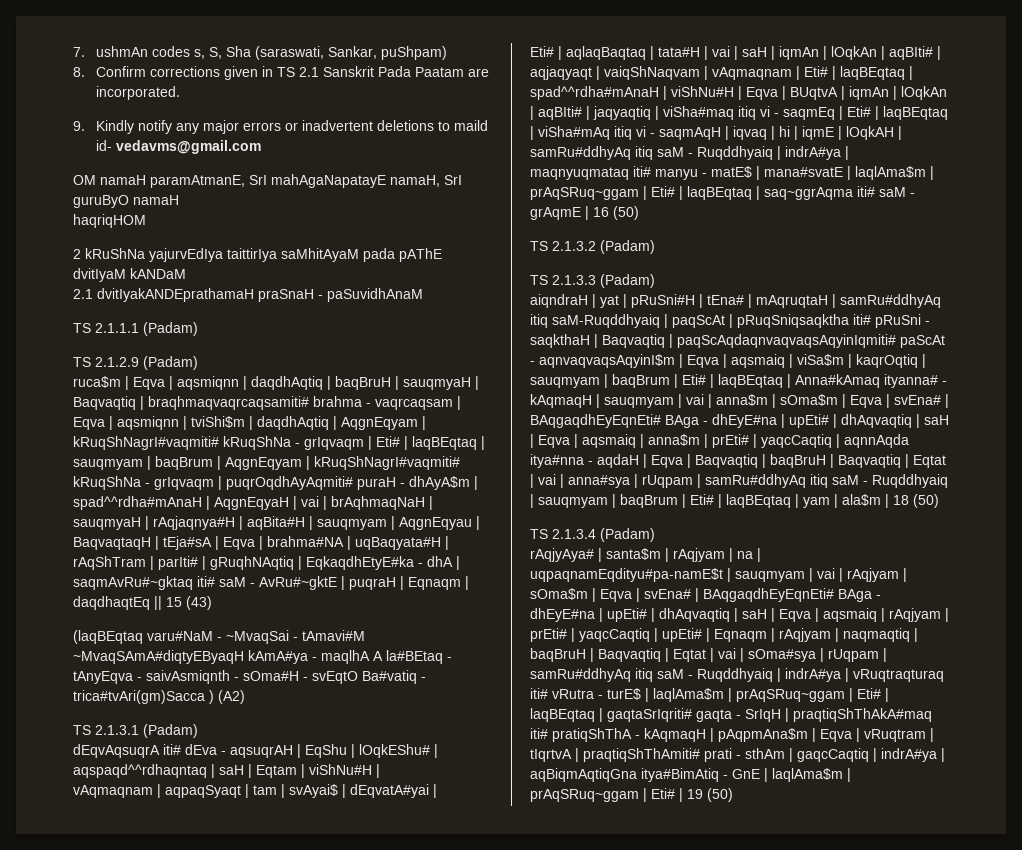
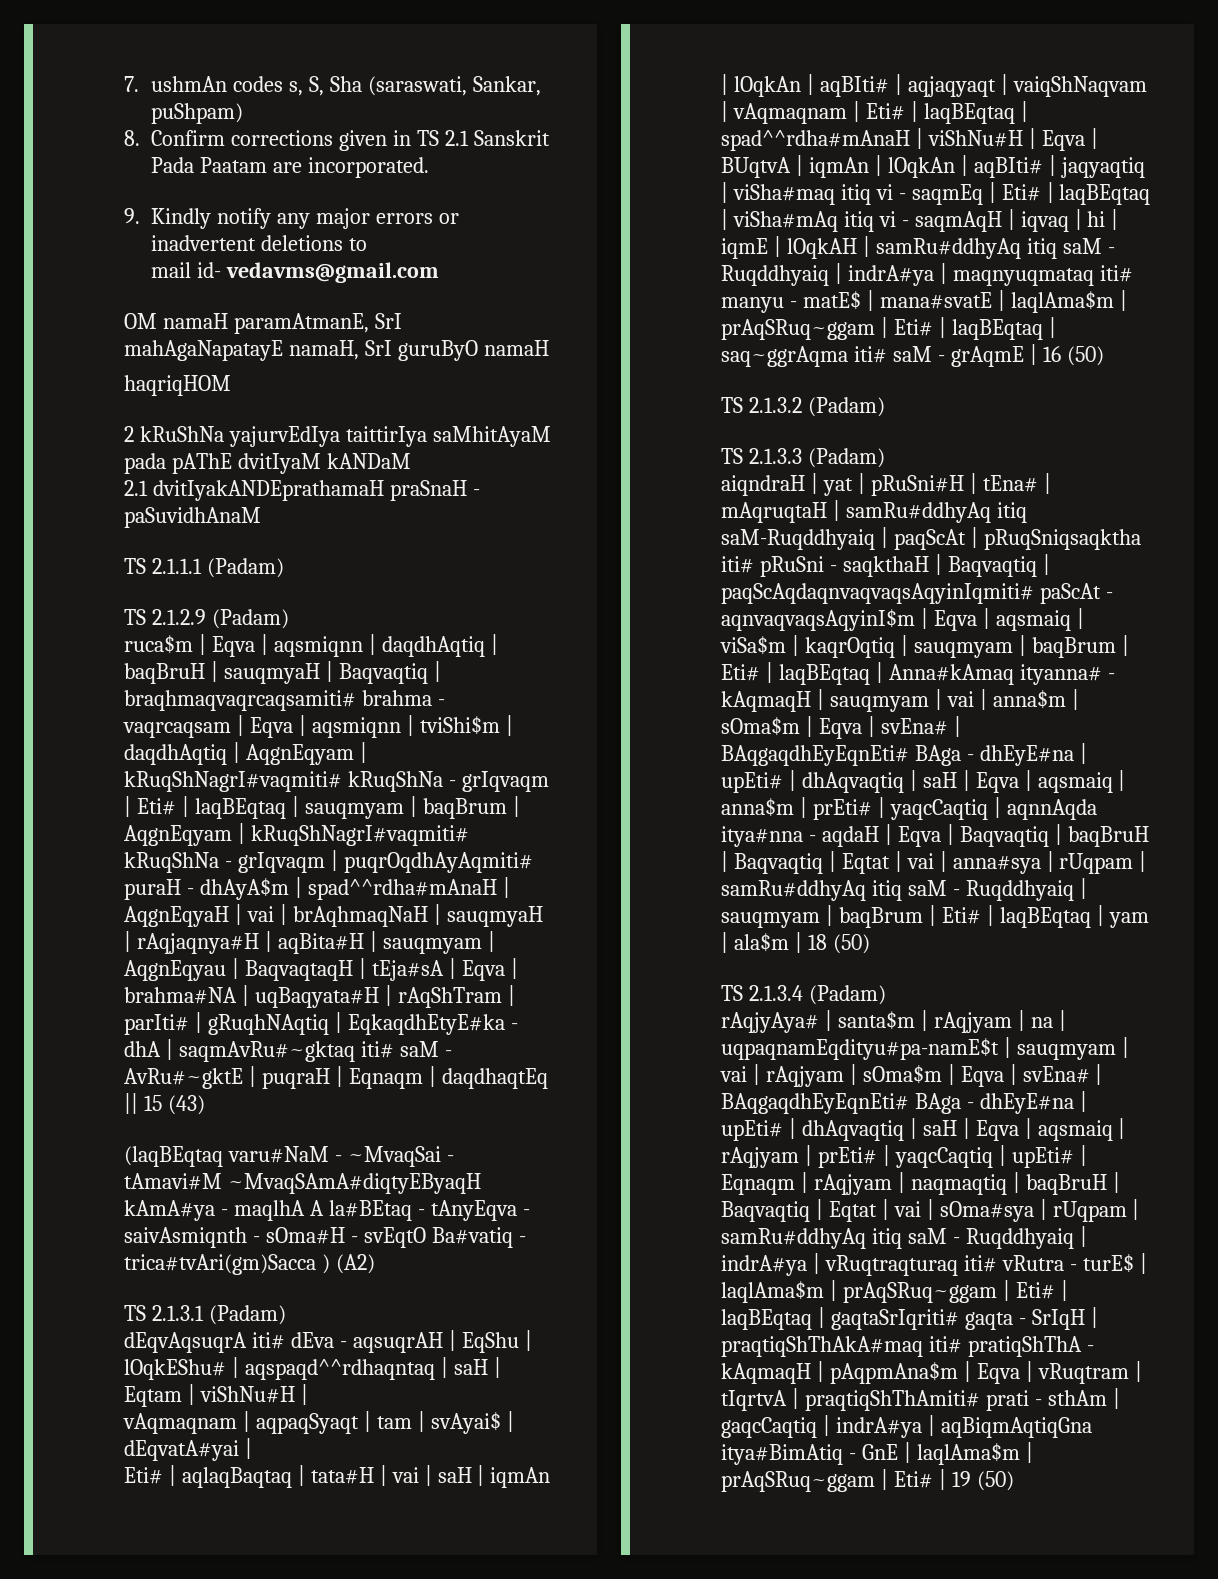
- 9. Kindly notify any major errors or inadvertent deletions to maild id- vedavms@gmail.com
+ 9. Kindly notify any major errors or inadvertent deletions to
+ mail id- vedavms@gmail.com

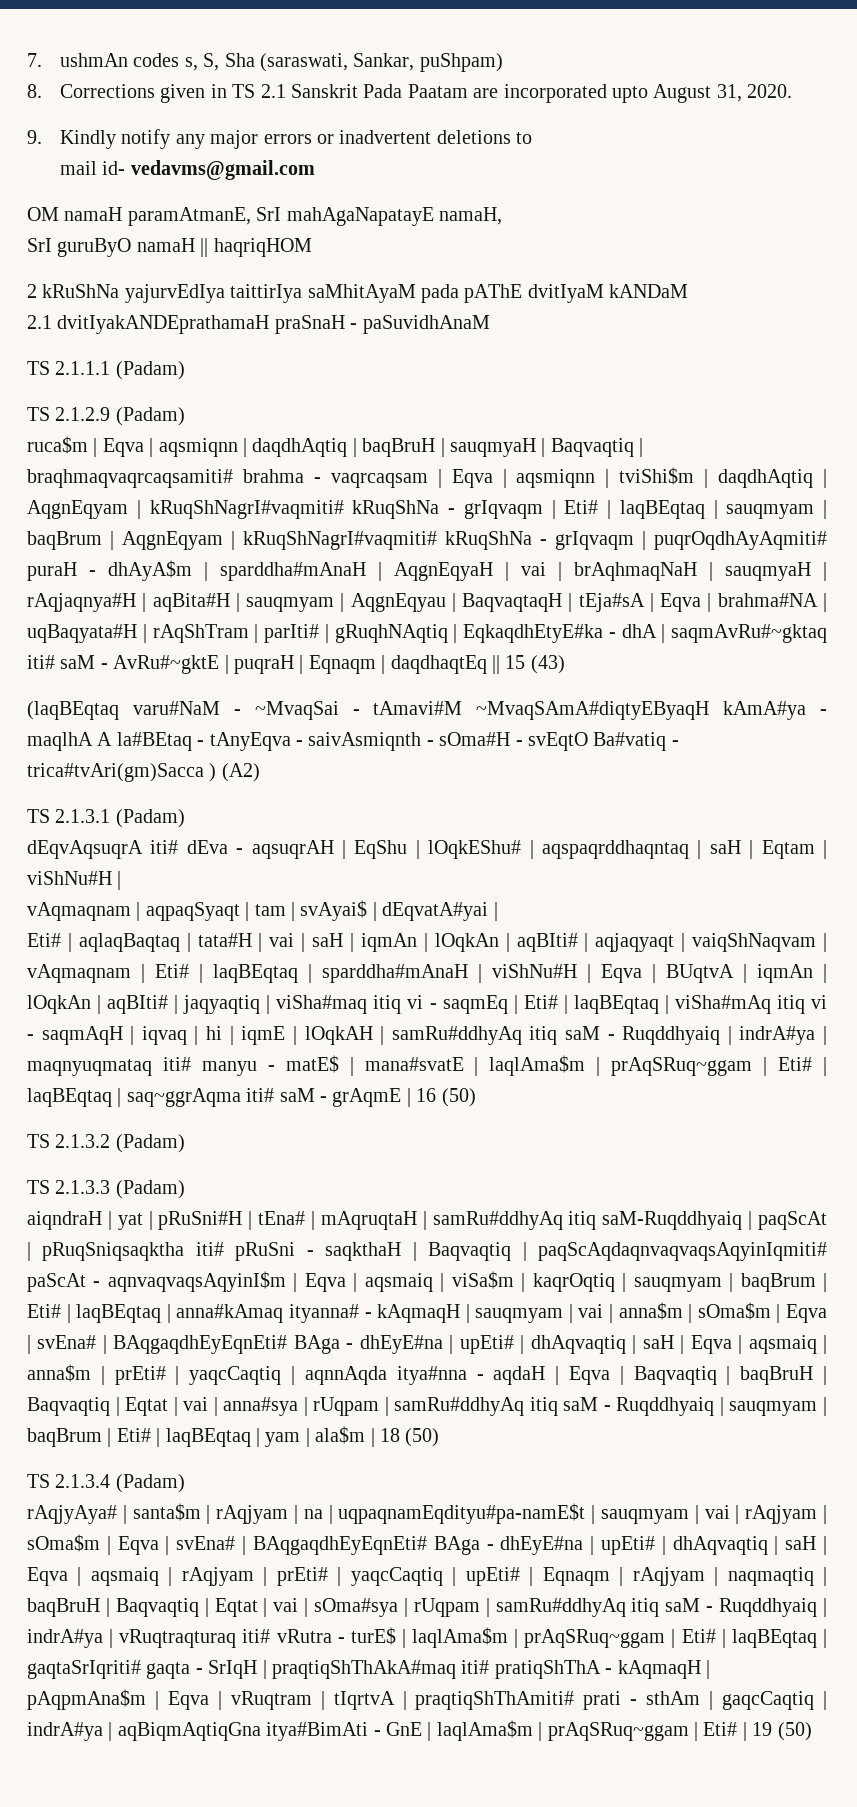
- 8. Confirm corrections given in TS 2.1 Sanskrit Pada Paatam are incorporated.
+ 8. Corrections given in TS 2.1 Sanskrit Pada Paatam are incorporated upto August 31, 2020.
- OM namaH paramAtmanE, SrI mahAgaNapatayE namaH, SrI guruByO namaH
- haqriqHOM
+ OM namaH paramAtmanE, SrI mahAgaNapatayE namaH,
+ SrI guruByO namaH || haqriqHOM
- ruca$m | Eqva | aqsmiqnn | daqdhAqtiq | baqBruH | sauqmyaH | Baqvaqtiq | braqhmaqvaqrcaqsamiti# brahma - vaqrcaqsam | Eqva | aqsmiqnn | tviShi$m | daqdhAqtiq | AqgnEqyam | kRuqShNagrI#vaqmiti# kRuqShNa - grIqvaqm | Eti# | laqBEqtaq | sauqmyam | baqBrum | AqgnEqyam | kRuqShNagrI#vaqmiti# kRuqShNa - grIqvaqm | puqrOqdhAyAqmiti# puraH - dhAyA$m | spad^^rdha#mAnaH | AqgnEqyaH | vai | brAqhmaqNaH | sauqmyaH | rAqjaqnya#H | aqBita#H | sauqmyam | AqgnEqyau | BaqvaqtaqH | tEja#sA | Eqva | brahma#NA | uqBaqyata#H | rAqShTram | parIti# | gRuqhNAqtiq | EqkaqdhEtyE#ka - dhA | saqmAvRu#~gktaq iti# saM - AvRu#~gktE | puqraH | Eqnaqm | daqdhaqtEq || 15 (43)
+ ruca$m | Eqva | aqsmiqnn | daqdhAqtiq | baqBruH | sauqmyaH | Baqvaqtiq | braqhmaqvaqrcaqsamiti# brahma - vaqrcaqsam | Eqva | aqsmiqnn | tviShi$m | daqdhAqtiq | AqgnEqyam | kRuqShNagrI#vaqmiti# kRuqShNa - grIqvaqm | Eti# | laqBEqtaq | sauqmyam | baqBrum | AqgnEqyam | kRuqShNagrI#vaqmiti# kRuqShNa - grIqvaqm | puqrOqdhAyAqmiti# puraH - dhAyA$m | sparddha#mAnaH | AqgnEqyaH | vai | brAqhmaqNaH | sauqmyaH | rAqjaqnya#H | aqBita#H | sauqmyam | AqgnEqyau | BaqvaqtaqH | tEja#sA | Eqva | brahma#NA | uqBaqyata#H | rAqShTram | parIti# | gRuqhNAqtiq | EqkaqdhEtyE#ka - dhA | saqmAvRu#~gktaq iti# saM - AvRu#~gktE | puqraH | Eqnaqm | daqdhaqtEq || 15 (43)
- dEqvAqsuqrA iti# dEva - aqsuqrAH | EqShu | lOqkEShu# | aqspaqd^^rdhaqntaq | saH | Eqtam | viShNu#H |
+ dEqvAqsuqrA iti# dEva - aqsuqrAH | EqShu | lOqkEShu# | aqspaqrddhaqntaq | saH | Eqtam | viShNu#H |
- Eti# | aqlaqBaqtaq | tata#H | vai | saH | iqmAn | lOqkAn | aqBIti# | aqjaqyaqt | vaiqShNaqvam | vAqmaqnam | Eti# | laqBEqtaq | spad^^rdha#mAnaH | viShNu#H | Eqva | BUqtvA | iqmAn | lOqkAn | aqBIti# | jaqyaqtiq | viSha#maq itiq vi - saqmEq | Eti# | laqBEqtaq | viSha#mAq itiq vi - saqmAqH | iqvaq | hi | iqmE | lOqkAH | samRu#ddhyAq itiq saM - Ruqddhyaiq | indrA#ya | maqnyuqmataq iti# manyu - matE$ | mana#svatE | laqlAma$m | prAqSRuq~ggam | Eti# | laqBEqtaq | saq~ggrAqma iti# saM - grAqmE | 16 (50)
+ Eti# | aqlaqBaqtaq | tata#H | vai | saH | iqmAn | lOqkAn | aqBIti# | aqjaqyaqt | vaiqShNaqvam | vAqmaqnam | Eti# | laqBEqtaq | sparddha#mAnaH | viShNu#H | Eqva | BUqtvA | iqmAn | lOqkAn | aqBIti# | jaqyaqtiq | viSha#maq itiq vi - saqmEq | Eti# | laqBEqtaq | viSha#mAq itiq vi - saqmAqH | iqvaq | hi | iqmE | lOqkAH | samRu#ddhyAq itiq saM - Ruqddhyaiq | indrA#ya | maqnyuqmataq iti# manyu - matE$ | mana#svatE | laqlAma$m | prAqSRuq~ggam | Eti# | laqBEqtaq | saq~ggrAqma iti# saM - grAqmE | 16 (50)
- aiqndraH | yat | pRuSni#H | tEna# | mAqruqtaH | samRu#ddhyAq itiq saM-Ruqddhyaiq | paqScAt | pRuqSniqsaqktha iti# pRuSni - saqkthaH | Baqvaqtiq | paqScAqdaqnvaqvaqsAqyinIqmiti# paScAt - aqnvaqvaqsAqyinI$m | Eqva | aqsmaiq | viSa$m | kaqrOqtiq | sauqmyam | baqBrum | Eti# | laqBEqtaq | Anna#kAmaq ityanna# - kAqmaqH | sauqmyam | vai | anna$m | sOma$m | Eqva | svEna# | BAqgaqdhEyEqnEti# BAga - dhEyE#na | upEti# | dhAqvaqtiq | saH | Eqva | aqsmaiq | anna$m | prEti# | yaqcCaqtiq | aqnnAqda itya#nna - aqdaH | Eqva | Baqvaqtiq | baqBruH | Baqvaqtiq | Eqtat | vai | anna#sya | rUqpam | samRu#ddhyAq itiq saM - Ruqddhyaiq | sauqmyam | baqBrum | Eti# | laqBEqtaq | yam | ala$m | 18 (50)
+ aiqndraH | yat | pRuSni#H | tEna# | mAqruqtaH | samRu#ddhyAq itiq saM-Ruqddhyaiq | paqScAt | pRuqSniqsaqktha iti# pRuSni - saqkthaH | Baqvaqtiq | paqScAqdaqnvaqvaqsAqyinIqmiti# paScAt - aqnvaqvaqsAqyinI$m | Eqva | aqsmaiq | viSa$m | kaqrOqtiq | sauqmyam | baqBrum | Eti# | laqBEqtaq | anna#kAmaq ityanna# - kAqmaqH | sauqmyam | vai | anna$m | sOma$m | Eqva | svEna# | BAqgaqdhEyEqnEti# BAga - dhEyE#na | upEti# | dhAqvaqtiq | saH | Eqva | aqsmaiq | anna$m | prEti# | yaqcCaqtiq | aqnnAqda itya#nna - aqdaH | Eqva | Baqvaqtiq | baqBruH | Baqvaqtiq | Eqtat | vai | anna#sya | rUqpam | samRu#ddhyAq itiq saM - Ruqddhyaiq | sauqmyam | baqBrum | Eti# | laqBEqtaq | yam | ala$m | 18 (50)
- rAqjyAya# | santa$m | rAqjyam | na | uqpaqnamEqdityu#pa-namE$t | sauqmyam | vai | rAqjyam | sOma$m | Eqva | svEna# | BAqgaqdhEyEqnEti# BAga - dhEyE#na | upEti# | dhAqvaqtiq | saH | Eqva | aqsmaiq | rAqjyam | prEti# | yaqcCaqtiq | upEti# | Eqnaqm | rAqjyam | naqmaqtiq | baqBruH | Baqvaqtiq | Eqtat | vai | sOma#sya | rUqpam | samRu#ddhyAq itiq saM - Ruqddhyaiq | indrA#ya | vRuqtraqturaq iti# vRutra - turE$ | laqlAma$m | prAqSRuq~ggam | Eti# | laqBEqtaq | gaqtaSrIqriti# gaqta - SrIqH | praqtiqShThAkA#maq iti# pratiqShThA - kAqmaqH | pAqpmAna$m | Eqva | vRuqtram | tIqrtvA | praqtiqShThAmiti# prati - sthAm | gaqcCaqtiq | indrA#ya | aqBiqmAqtiqGna itya#BimAtiq - GnE | laqlAma$m | prAqSRuq~ggam | Eti# | 19 (50)
+ rAqjyAya# | santa$m | rAqjyam | na | uqpaqnamEqdityu#pa-namE$t | sauqmyam | vai | rAqjyam | sOma$m | Eqva | svEna# | BAqgaqdhEyEqnEti# BAga - dhEyE#na | upEti# | dhAqvaqtiq | saH | Eqva | aqsmaiq | rAqjyam | prEti# | yaqcCaqtiq | upEti# | Eqnaqm | rAqjyam | naqmaqtiq | baqBruH | Baqvaqtiq | Eqtat | vai | sOma#sya | rUqpam | samRu#ddhyAq itiq saM - Ruqddhyaiq | indrA#ya | vRuqtraqturaq iti# vRutra - turE$ | laqlAma$m | prAqSRuq~ggam | Eti# | laqBEqtaq | gaqtaSrIqriti# gaqta - SrIqH | praqtiqShThAkA#maq iti# pratiqShThA - kAqmaqH | pAqpmAna$m | Eqva | vRuqtram | tIqrtvA | praqtiqShThAmiti# prati - sthAm | gaqcCaqtiq | indrA#ya | aqBiqmAqtiqGna itya#BimAti - GnE | laqlAma$m | prAqSRuq~ggam | Eti# | 19 (50)

